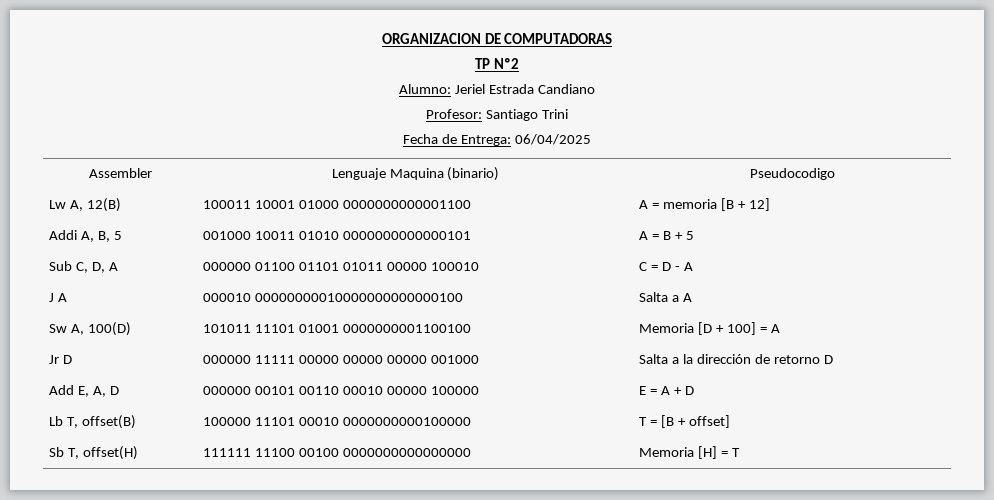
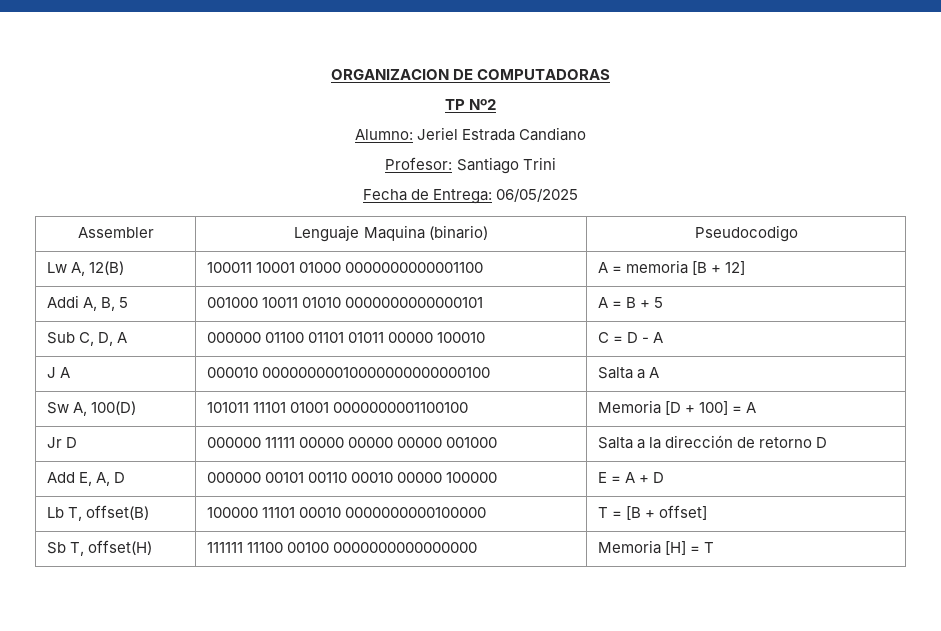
- Fecha de Entrega: 06/04/2025
+ Fecha de Entrega: 06/05/2025

